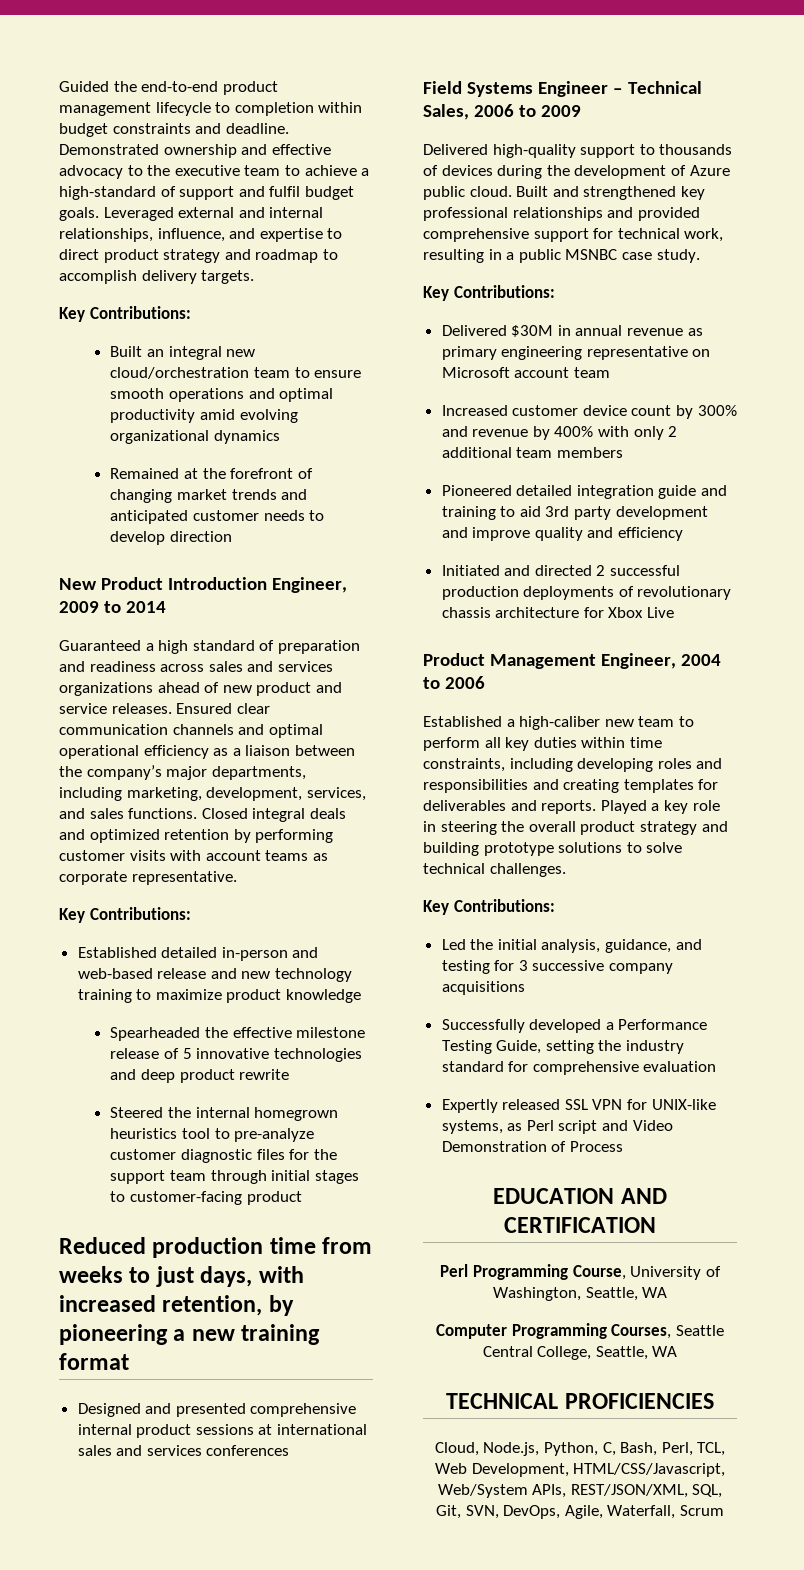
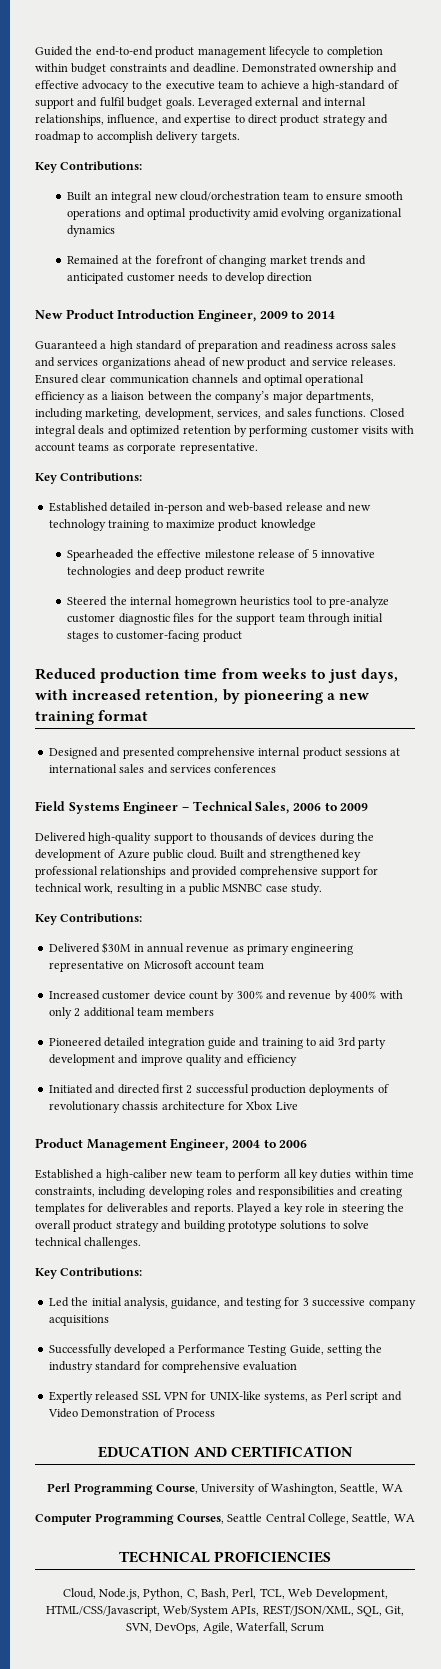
- Initiated and directed 2 successful production deployments of revolutionary chassis architecture for Xbox Live
+ Initiated and directed first 2 successful production deployments of revolutionary chassis architecture for Xbox Live

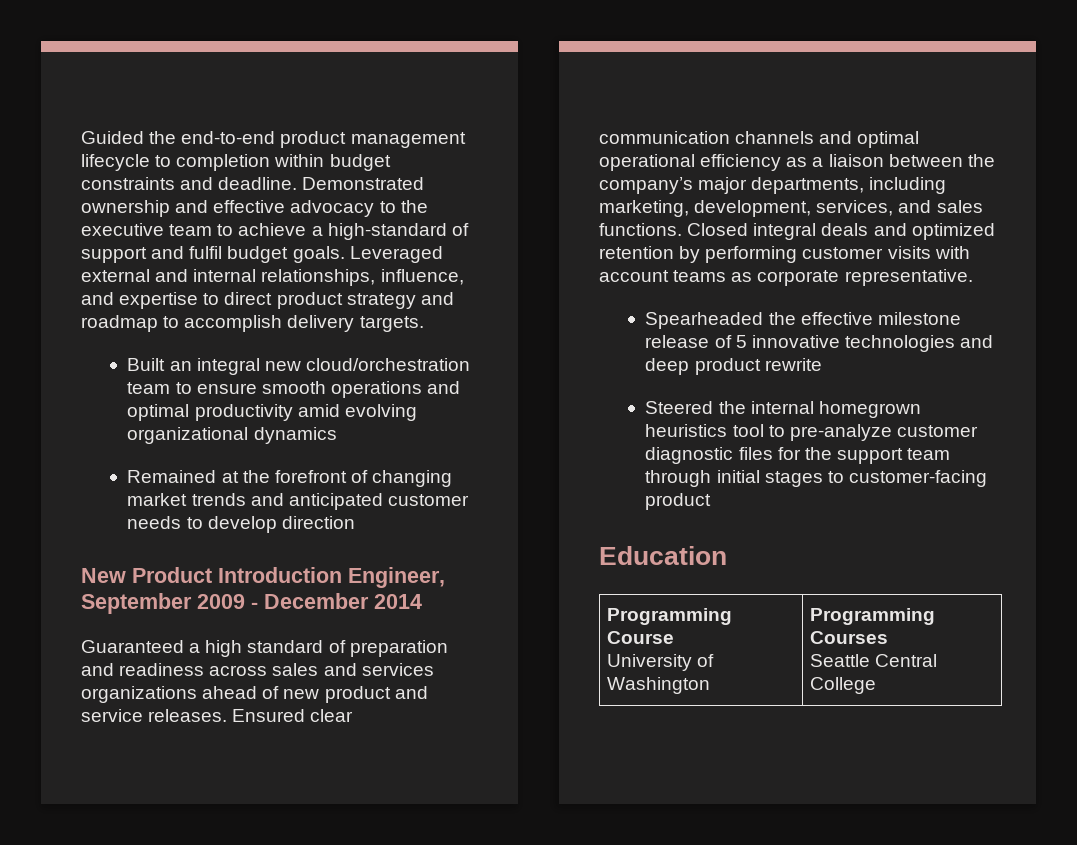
  Leveraged external and internal relationships, influence, and expertise to direct product strategy and roadmap to accomplish delivery targets.
- Key Contributions:
- New Product Introduction Engineer, 2009 to 2014
+ New Product Introduction Engineer, September 2009 - December 2014
  Closed integral deals and optimized retention by performing customer visits with account teams as corporate representative.
- Key Contributions:
- Established detailed in-person and web-based release and new technology training to maximize product knowledge
- Reduced production time from weeks to just days, with increased retention, by pioneering a new training format
- Designed and presented comprehensive internal product sessions at international sales and services conferences
- Field Systems Engineer – Technical Sales, 2006 to 2009
- Delivered high-quality support to thousands of devices during the development of Azure public cloud. Built and strengthened key professional relationships and provided comprehensive support for technical work, resulting in a public MSNBC case study.
- Key Contributions:
- Delivered $30M in annual revenue as primary engineering representative on Microsoft account team
- Increased customer device count by 300% and revenue by 400% with only 2 additional team members
- Pioneered detailed integration guide and training to aid 3rd party development and improve quality and efficiency
- Initiated and directed first 2 successful production deployments of revolutionary chassis architecture for Xbox Live
- Product Management Engineer, 2004 to 2006
- Established a high-caliber new team to perform all key duties within time constraints, including developing roles and responsibilities and creating templates for deliverables and reports. Played a key role in steering the overall product strategy and building prototype solutions to solve technical challenges.
- Key Contributions:
- Led the initial analysis, guidance, and testing for 3 successive company acquisitions
- Successfully developed a Performance Testing Guide, setting the industry standard for comprehensive evaluation
- Expertly released SSL VPN for UNIX-like systems, as Perl script and Video Demonstration of Process
- EDUCATION AND CERTIFICATION
- Perl Programming Course, University of Washington, Seattle, WA
- Computer Programming Courses, Seattle Central College, Seattle, WA
- TECHNICAL PROFICIENCIES
- Cloud, Node.js, Python, C, Bash, Perl, TCL, Web Development, HTML/CSS/Javascript, Web/System APIs, REST/JSON/XML, SQL, Git, SVN, DevOps, Agile, Waterfall, Scrum
+ Education
+ Programming Course
+ University of Washington | Programming Courses
+ Seattle Central College

